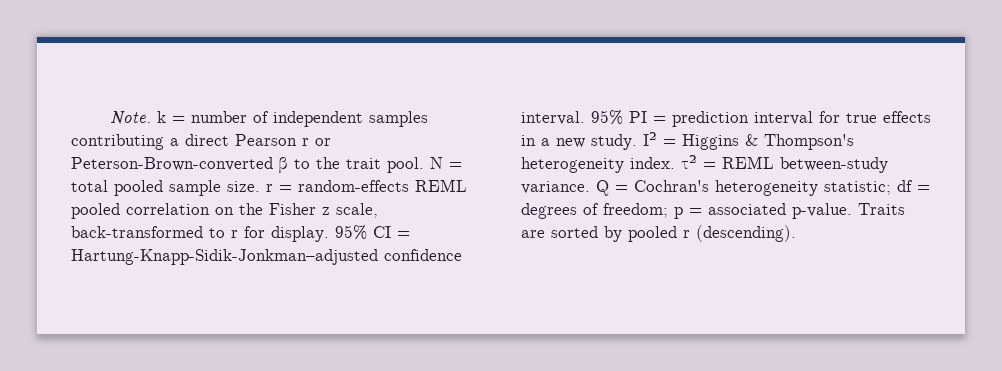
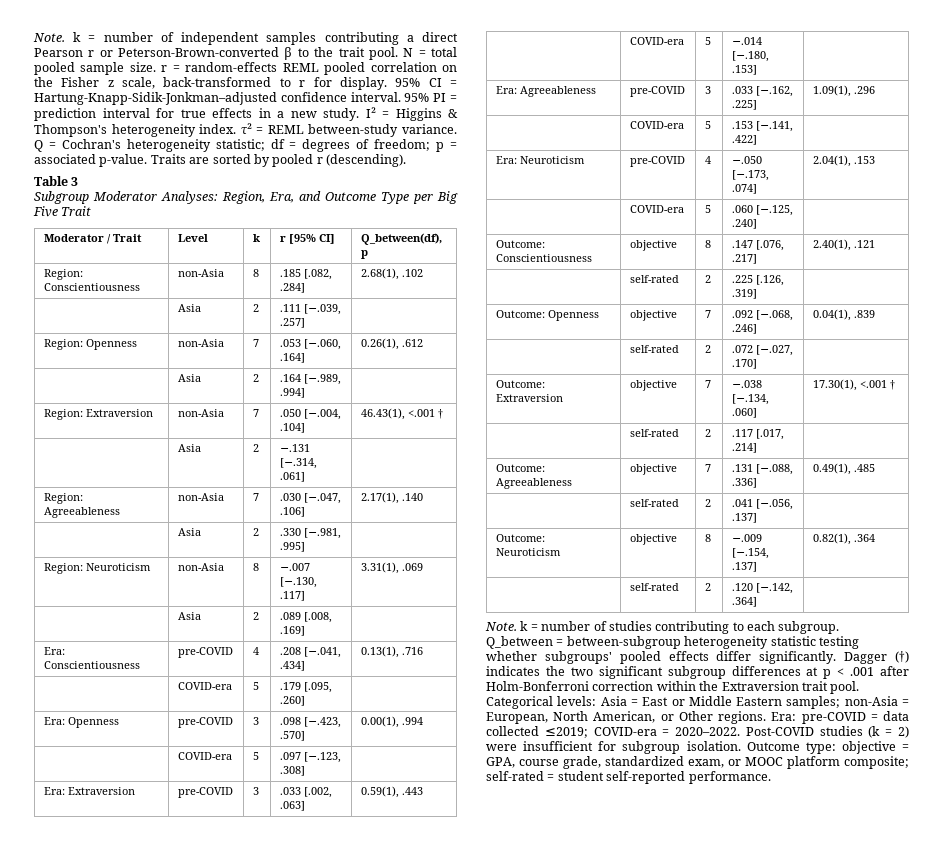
+ Table 3
+ Subgroup Moderator Analyses: Region, Era, and Outcome Type per Big Five Trait
+ Moderator / Trait | Level | k | r [95% CI] | Q_between(df), p
+ Region: Conscientiousness | non-Asia | 8 | .185 [.082, .284] | 2.68(1), .102
+ | Asia | 2 | .111 [−.039, .257] |
+ Region: Openness | non-Asia | 7 | .053 [−.060, .164] | 0.26(1), .612
+ | Asia | 2 | .164 [−.989, .994] |
+ Region: Extraversion | non-Asia | 7 | .050 [−.004, .104] | 46.43(1), <.001 †
+ | Asia | 2 | −.131 [−.314, .061] |
+ Region: Agreeableness | non-Asia | 7 | .030 [−.047, .106] | 2.17(1), .140
+ | Asia | 2 | .330 [−.981, .995] |
+ Region: Neuroticism | non-Asia | 8 | −.007 [−.130, .117] | 3.31(1), .069
+ | Asia | 2 | .089 [.008, .169] |
+ Era: Conscientiousness | pre-COVID | 4 | .208 [−.041, .434] | 0.13(1), .716
+ | COVID-era | 5 | .179 [.095, .260] |
+ Era: Openness | pre-COVID | 3 | .098 [−.423, .570] | 0.00(1), .994
+ | COVID-era | 5 | .097 [−.123, .308] |
+ Era: Extraversion | pre-COVID | 3 | .033 [.002, .063] | 0.59(1), .443
+ | COVID-era | 5 | −.014 [−.180, .153] |
+ Era: Agreeableness | pre-COVID | 3 | .033 [−.162, .225] | 1.09(1), .296
+ | COVID-era | 5 | .153 [−.141, .422] |
+ Era: Neuroticism | pre-COVID | 4 | −.050 [−.173, .074] | 2.04(1), .153
+ | COVID-era | 5 | .060 [−.125, .240] |
+ Outcome: Conscientiousness | objective | 8 | .147 [.076, .217] | 2.40(1), .121
+ | self-rated | 2 | .225 [.126, .319] |
+ Outcome: Openness | objective | 7 | .092 [−.068, .246] | 0.04(1), .839
+ | self-rated | 2 | .072 [−.027, .170] |
+ Outcome: Extraversion | objective | 7 | −.038 [−.134, .060] | 17.30(1), <.001 †
+ | self-rated | 2 | .117 [.017, .214] |
+ Outcome: Agreeableness | objective | 7 | .131 [−.088, .336] | 0.49(1), .485
+ | self-rated | 2 | .041 [−.056, .137] |
+ Outcome: Neuroticism | objective | 8 | −.009 [−.154, .137] | 0.82(1), .364
+ | self-rated | 2 | .120 [−.142, .364] |
+ Note. k = number of studies contributing to each subgroup. Q_between = between-subgroup heterogeneity statistic testing whether subgroups' pooled effects differ significantly. Dagger (†) indicates the two significant subgroup differences at p < .001 after Holm-Bonferroni correction within the Extraversion trait pool. Categorical levels: Asia = East or Middle Eastern samples; non-Asia = European, North American, or Other regions. Era: pre-COVID = data collected ≤2019; COVID-era = 2020–2022. Post-COVID studies (k = 2) were insufficient for subgroup isolation. Outcome type: objective = GPA, course grade, standardized exam, or MOOC platform composite; self-rated = student self-reported performance.

